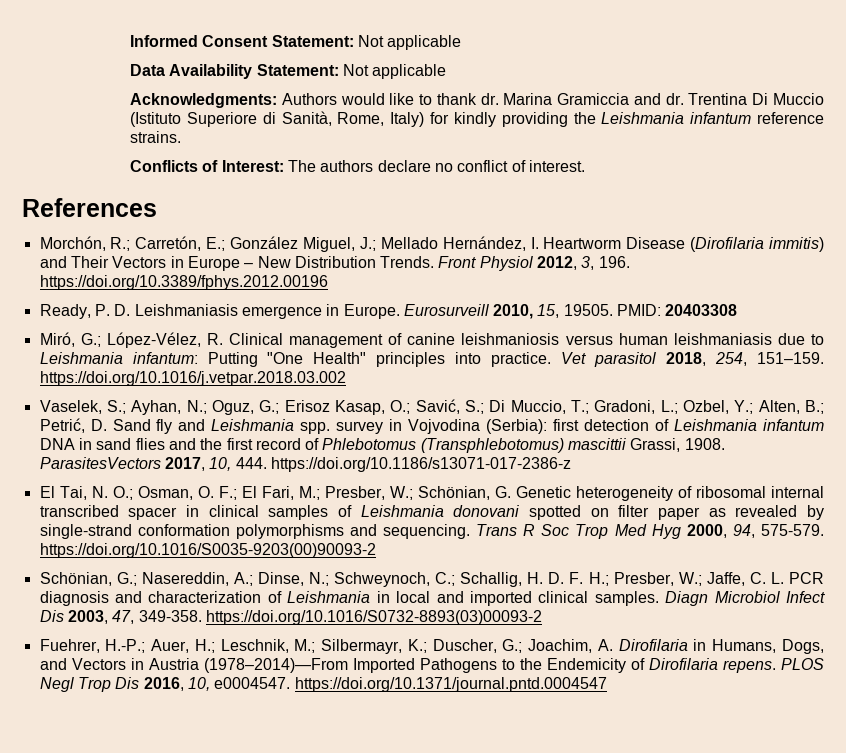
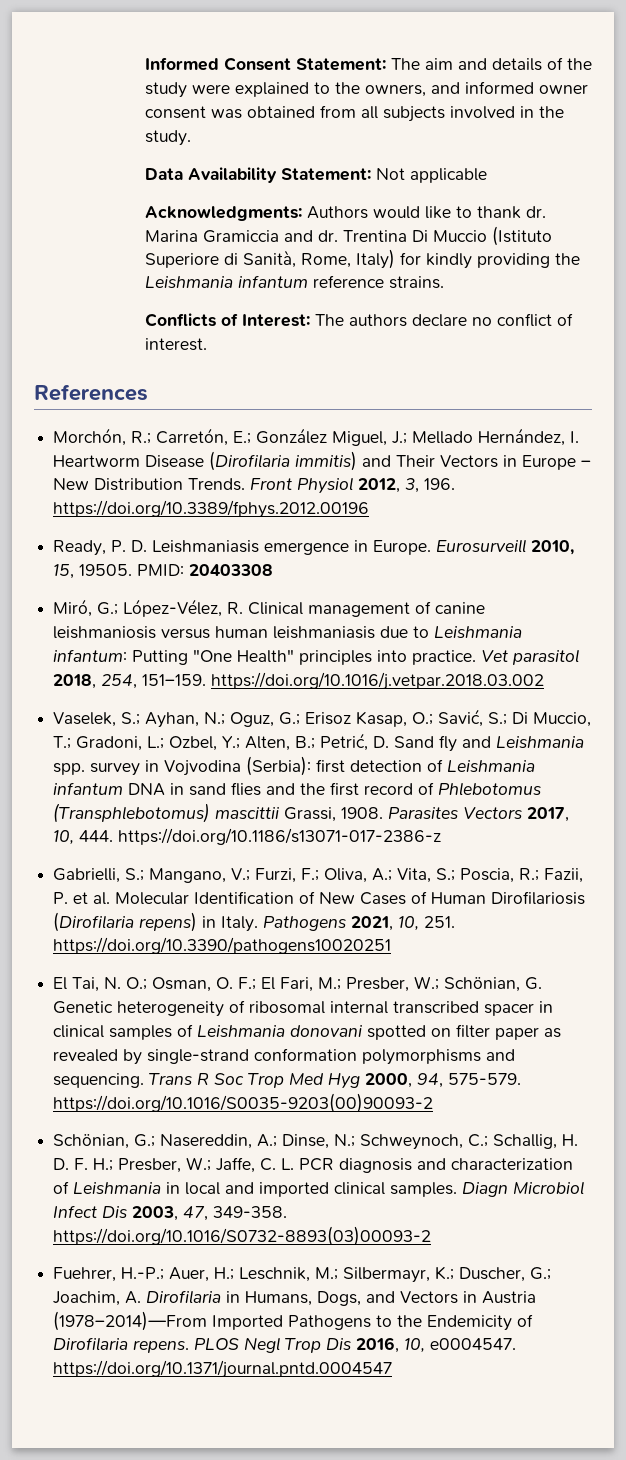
- Informed Consent Statement: Not applicable
+ Informed Consent Statement: The aim and details of the study were explained to the owners, and informed owner consent was obtained from all subjects involved in the study.
- ParasitesVectors 2017, 10, 444. https://doi.org/10.1186/s13071-017-2386-z
+ Parasites Vectors 2017, 10, 444. https://doi.org/10.1186/s13071-017-2386-z
+ Gabrielli, S.; Mangano, V.; Furzi, F.; Oliva, A.; Vita, S.; Poscia, R.; Fazii, P. et al. Molecular Identification of New Cases of Human Dirofilariosis (Dirofilaria repens) in Italy. Pathogens 2021, 10, 251. https://doi.org/10.3390/pathogens10020251

